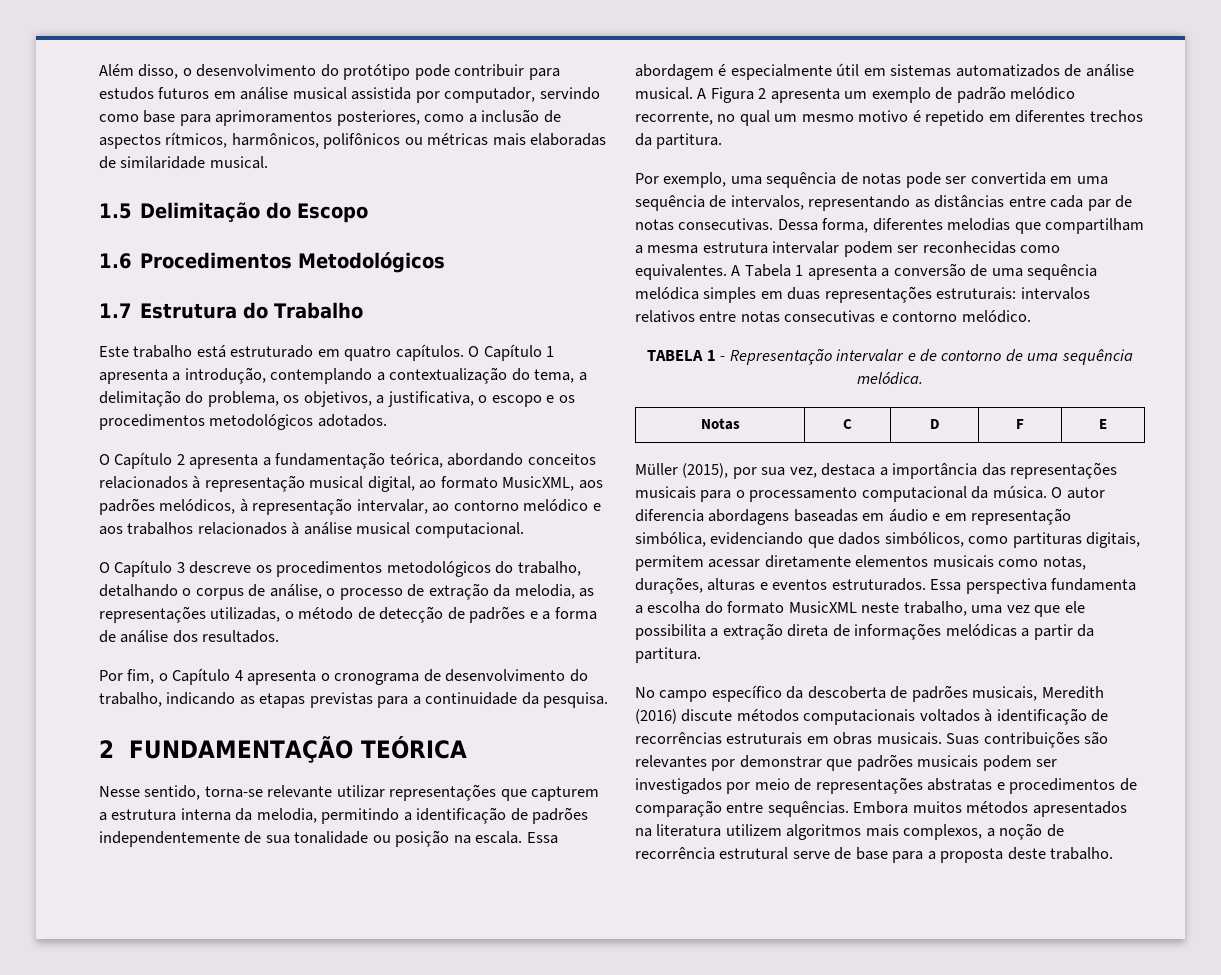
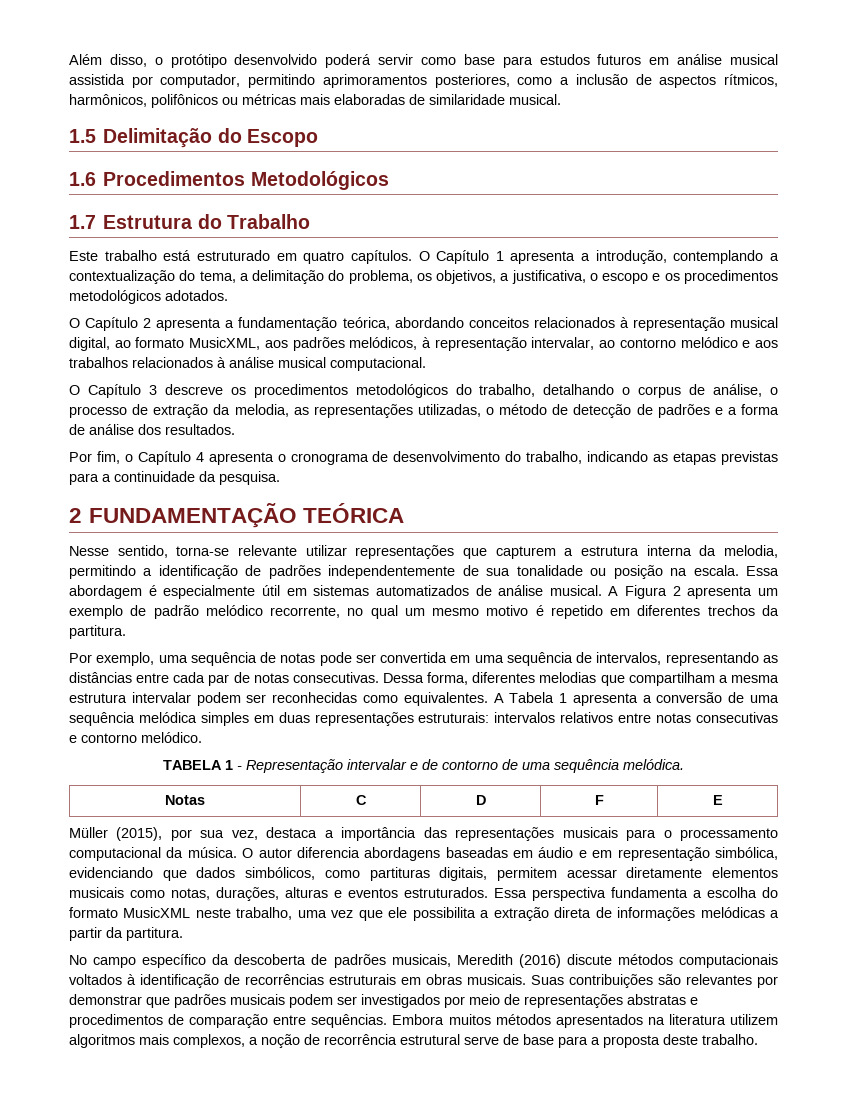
- Além disso, o desenvolvimento do protótipo pode contribuir para estudos futuros em análise musical assistida por computador, servindo como base para aprimoramentos posteriores, como a inclusão de aspectos rítmicos, harmônicos, polifônicos ou métricas mais elaboradas de similaridade musical.
+ Além disso, o protótipo desenvolvido poderá servir como base para estudos futuros em análise musical assistida por computador, permitindo aprimoramentos posteriores, como a inclusão de aspectos rítmicos, harmônicos, polifônicos ou métricas mais elaboradas de similaridade musical.

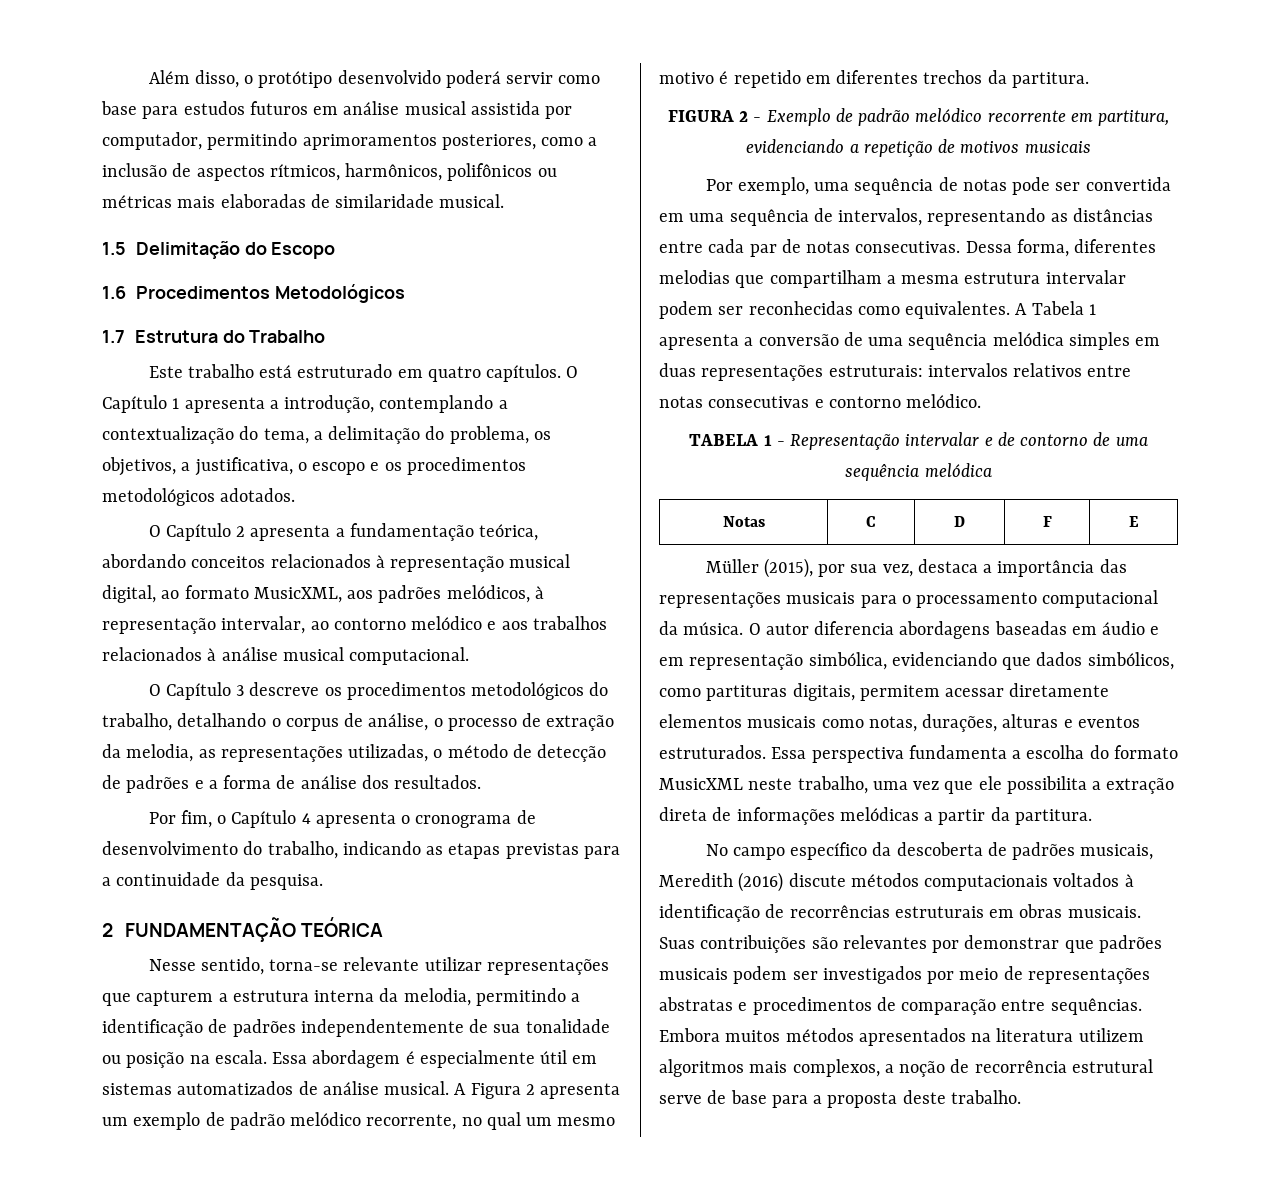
+ FIGURA 2 - Exemplo de padrão melódico recorrente em partitura, evidenciando a repetição de motivos musicais
- TABELA 1 - Representação intervalar e de contorno de uma sequência melódica.
+ TABELA 1 - Representação intervalar e de contorno de uma sequência melódica

